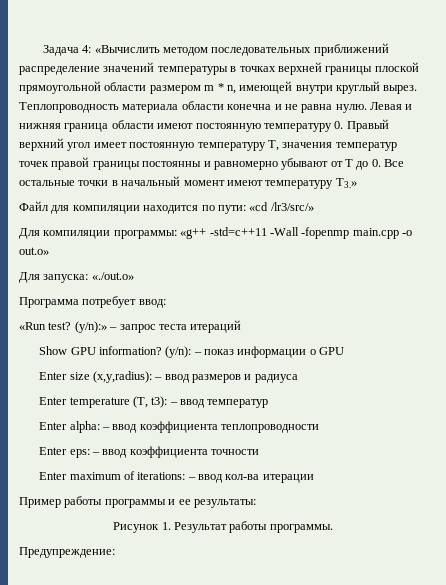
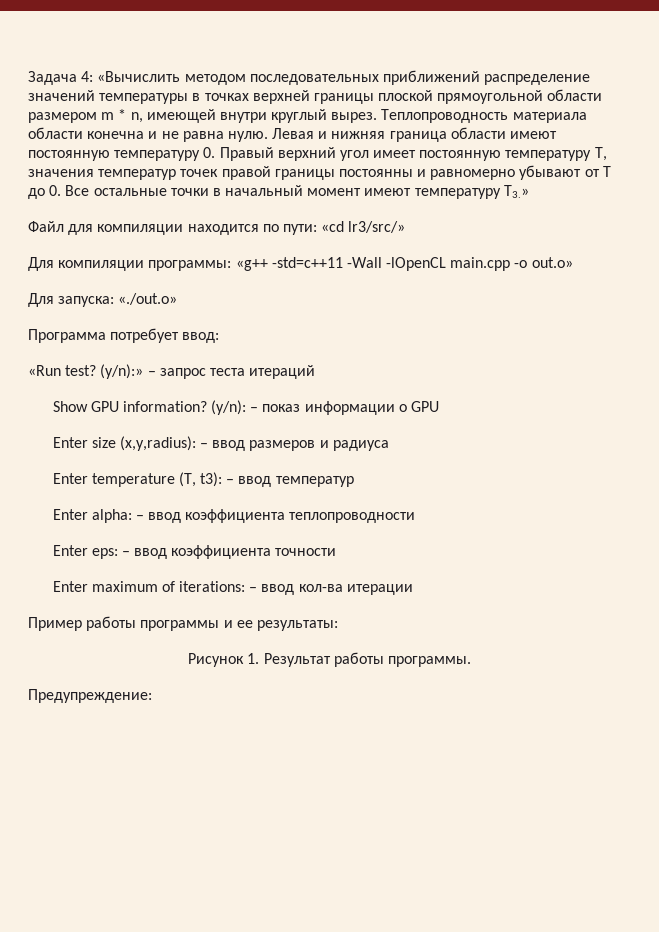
- Файл для компиляции находится по пути: «cd /lr3/src/»
+ Файл для компиляции находится по пути: «cd lr3/src/»
- Для компиляции программы: «g++ -std=c++11 -Wall -fopenmp main.cpp -o out.o»
+ Для компиляции программы: «g++ -std=c++11 -Wall -lOpenCL main.cpp -o out.o»

